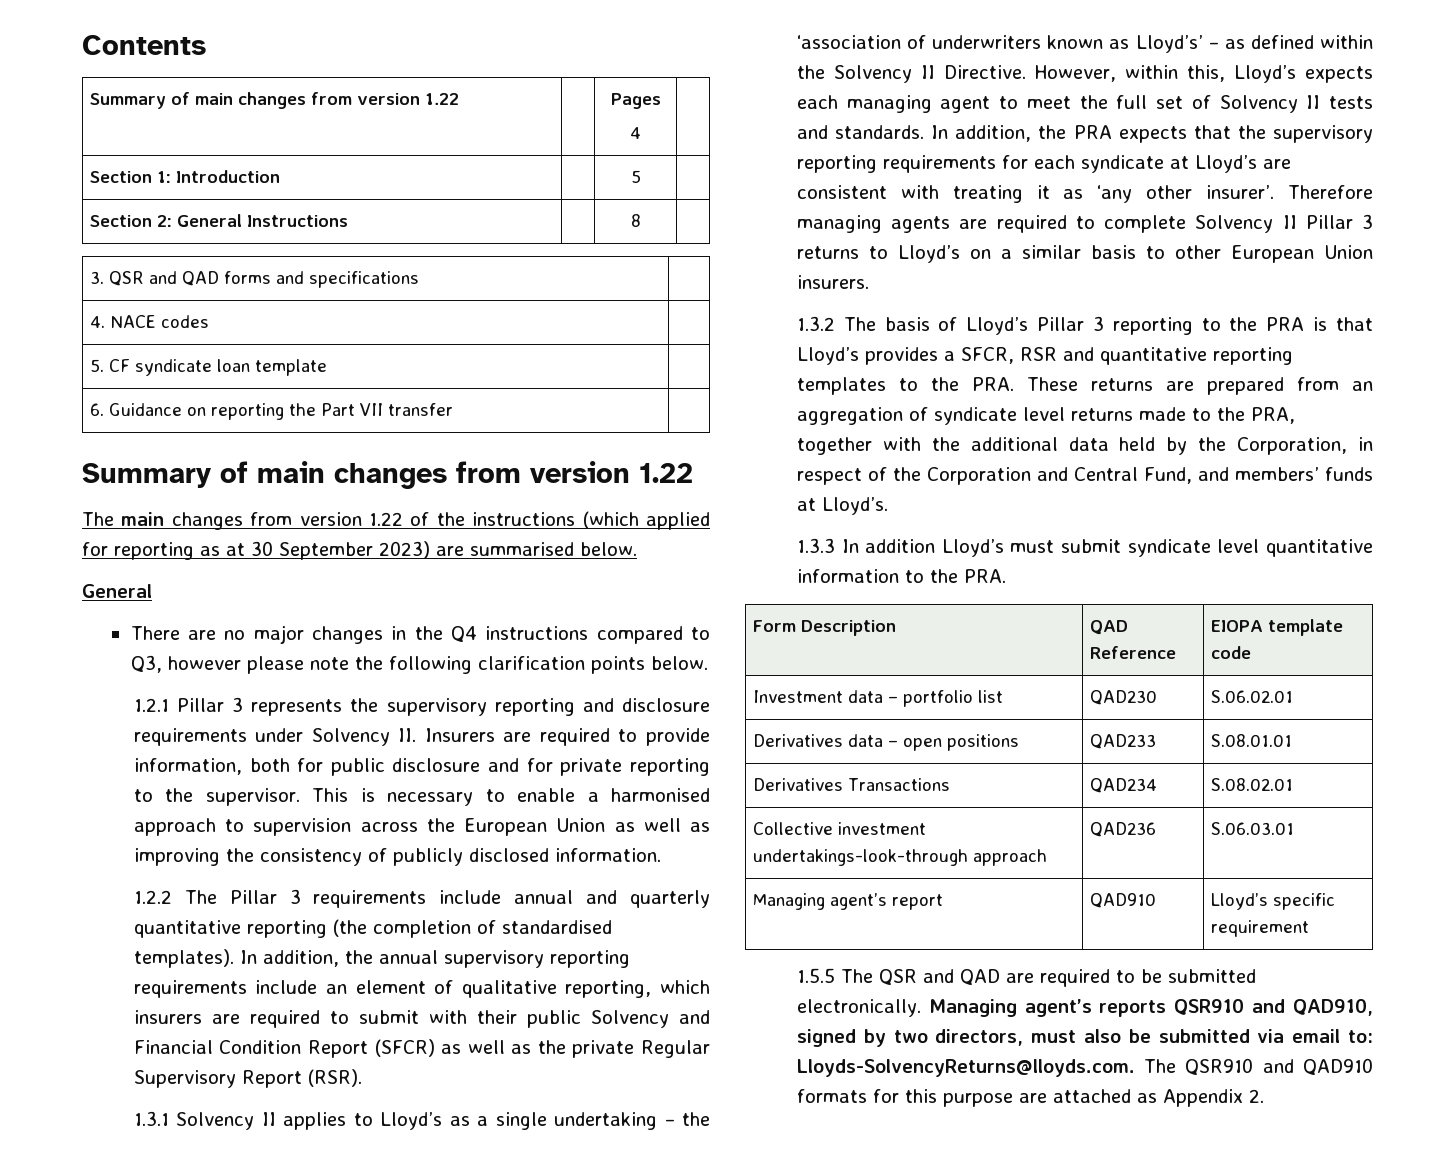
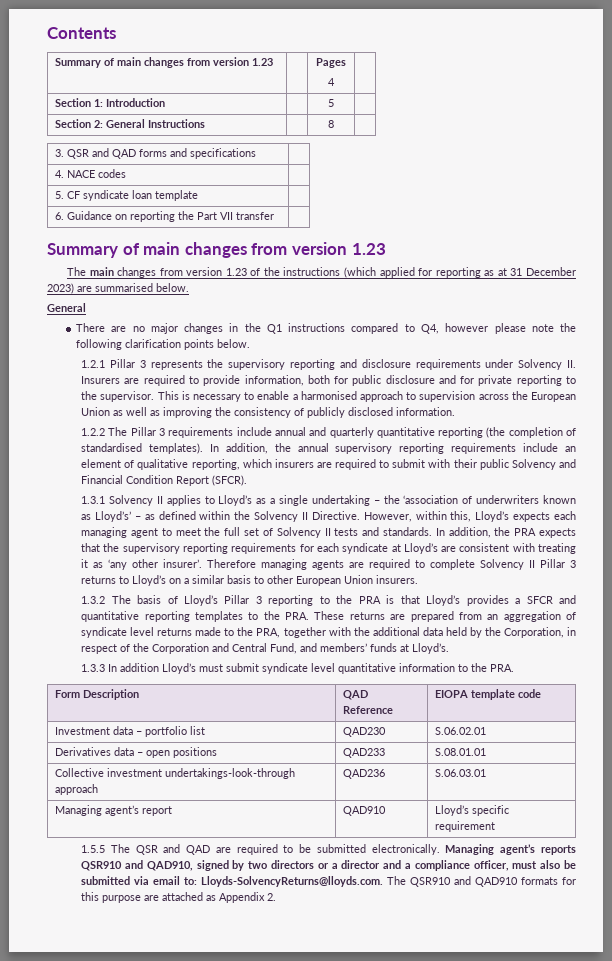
- Summary of main changes from version 1.22 | | Pages
+ Summary of main changes from version 1.23 | | Pages
  6. Guidance on reporting the Part VII transfer |
- Summary of main changes from version 1.22
+ Summary of main changes from version 1.23
- The main changes from version 1.22 of the instructions (which applied for reporting as at 30 September 2023) are summarised below.
+ The main changes from version 1.23 of the instructions (which applied for reporting as at 31 December 2023) are summarised below.
- There are no major changes in the Q4 instructions compared to Q3, however please note the following clarification points below.
+ There are no major changes in the Q1 instructions compared to Q4, however please note the following clarification points below.
- In addition, the annual supervisory reporting requirements include an element of qualitative reporting, which insurers are required to submit with their public Solvency and Financial Condition Report (SFCR) as well as the private Regular Supervisory Report (RSR).
+ In addition, the annual supervisory reporting requirements include an element of qualitative reporting, which insurers are required to submit with their public Solvency and Financial Condition Report (SFCR).
- 1.3.2 The basis of Lloyd’s Pillar 3 reporting to the PRA is that Lloyd’s provides a SFCR, RSR and quantitative reporting templates to the PRA. These returns are prepared from an aggregation of syndicate level returns made to the PRA, together with the additional data held by the Corporation, in respect of the Corporation and Central Fund, and members’ funds at Lloyd’s.
+ 1.3.2 The basis of Lloyd’s Pillar 3 reporting to the PRA is that Lloyd’s provides a SFCR and quantitative reporting templates to the PRA. These returns are prepared from an aggregation of syndicate level returns made to the PRA, together with the additional data held by the Corporation, in respect of the Corporation and Central Fund, and members’ funds at Lloyd’s.
- Derivatives Transactions | QAD234 | S.08.02.01
- Managing agent’s reports QSR910 and QAD910, signed by two directors, must also be submitted via email to: Lloyds-SolvencyReturns@lloyds.com. The QSR910 and QAD910 formats for this purpose are attached as Appendix 2.
+ Managing agent’s reports QSR910 and QAD910, signed by two directors or a director and a compliance officer, must also be submitted via email to: Lloyds-SolvencyReturns@lloyds.com. The QSR910 and QAD910 formats for this purpose are attached as Appendix 2.

